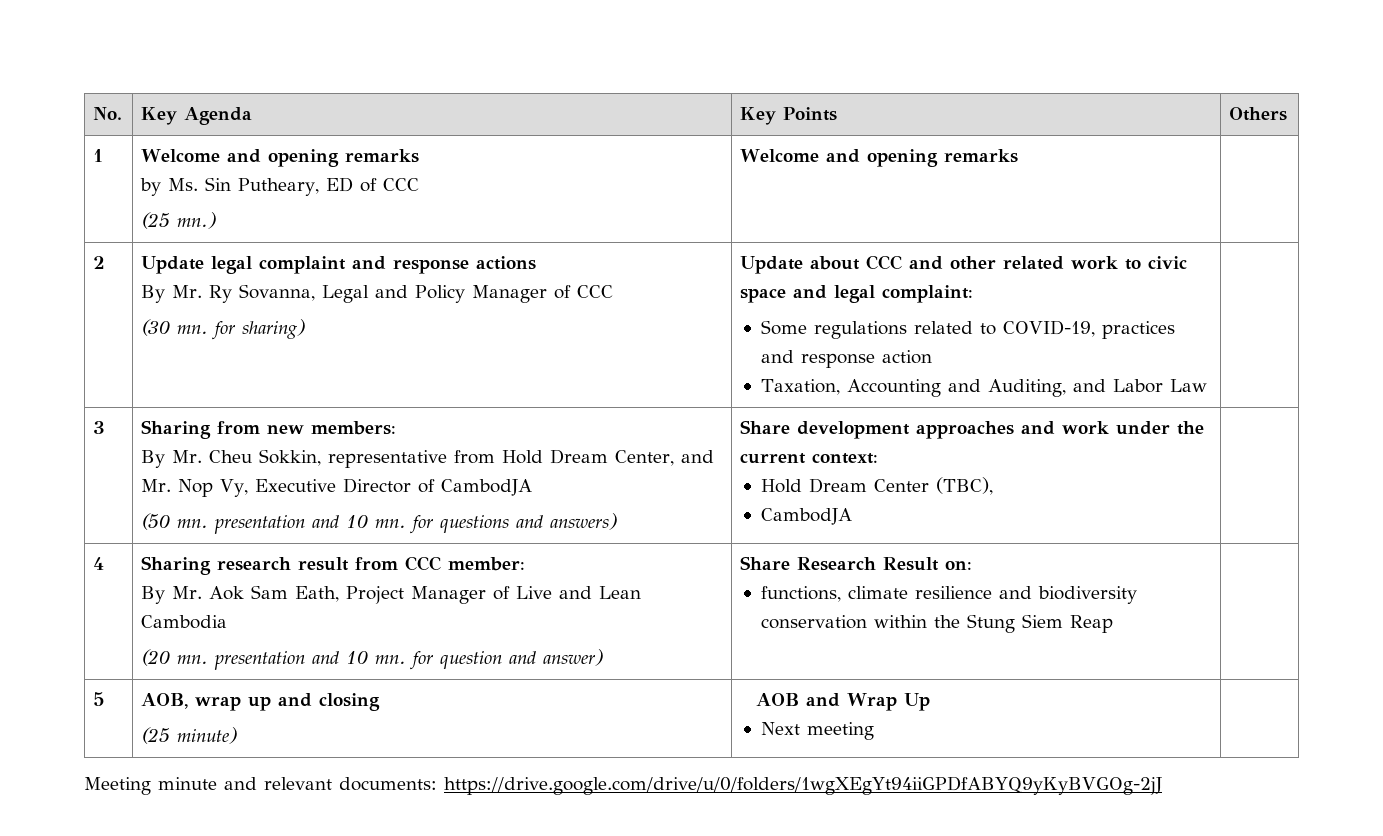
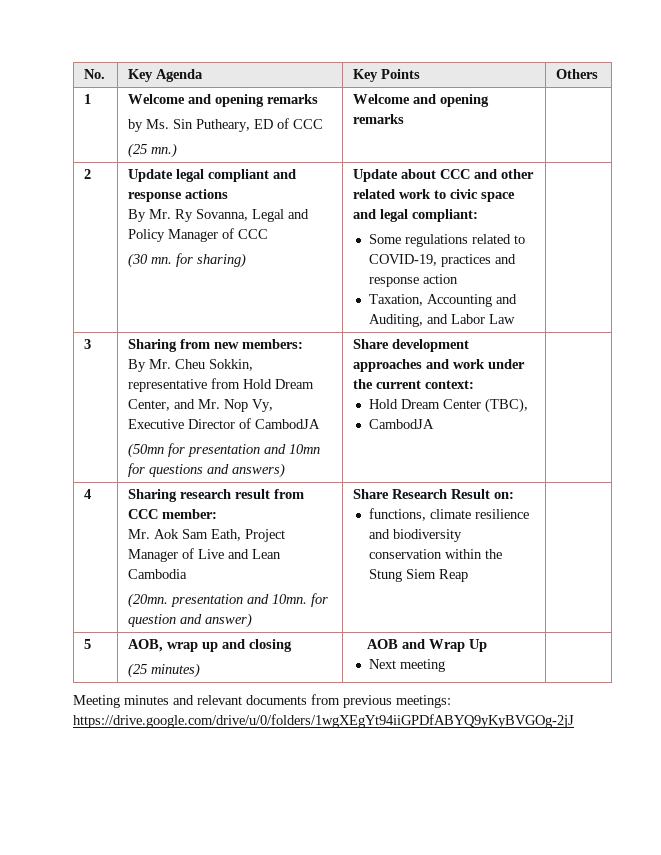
- Update legal complaint and response actions
+ Update legal compliant and response actions
- Update about CCC and other related work to civic space and legal complaint:
+ Update about CCC and other related work to civic space and legal compliant:
- (50 mn. presentation and 10 mn. for questions and answers)
+ (50mn for presentation and 10mn for questions and answers)
- By Mr. Aok Sam Eath, Project Manager of Live and Lean Cambodia
+ Mr. Aok Sam Eath, Project Manager of Live and Lean Cambodia
- (20 mn. presentation and 10 mn. for question and answer)
+ (20mn. presentation and 10mn. for question and answer)
  5 | AOB, wrap up and closing
- (25 minute) | AOB and Wrap Up
+ (25 minutes) | AOB and Wrap Up
- Meeting minute and relevant documents: https://drive.google.com/drive/u/0/folders/1wgXEgYt94iiGPDfABYQ9yKyBVGOg-2jJ
+ Meeting minutes and relevant documents from previous meetings: https://drive.google.com/drive/u/0/folders/1wgXEgYt94iiGPDfABYQ9yKyBVGOg-2jJ

